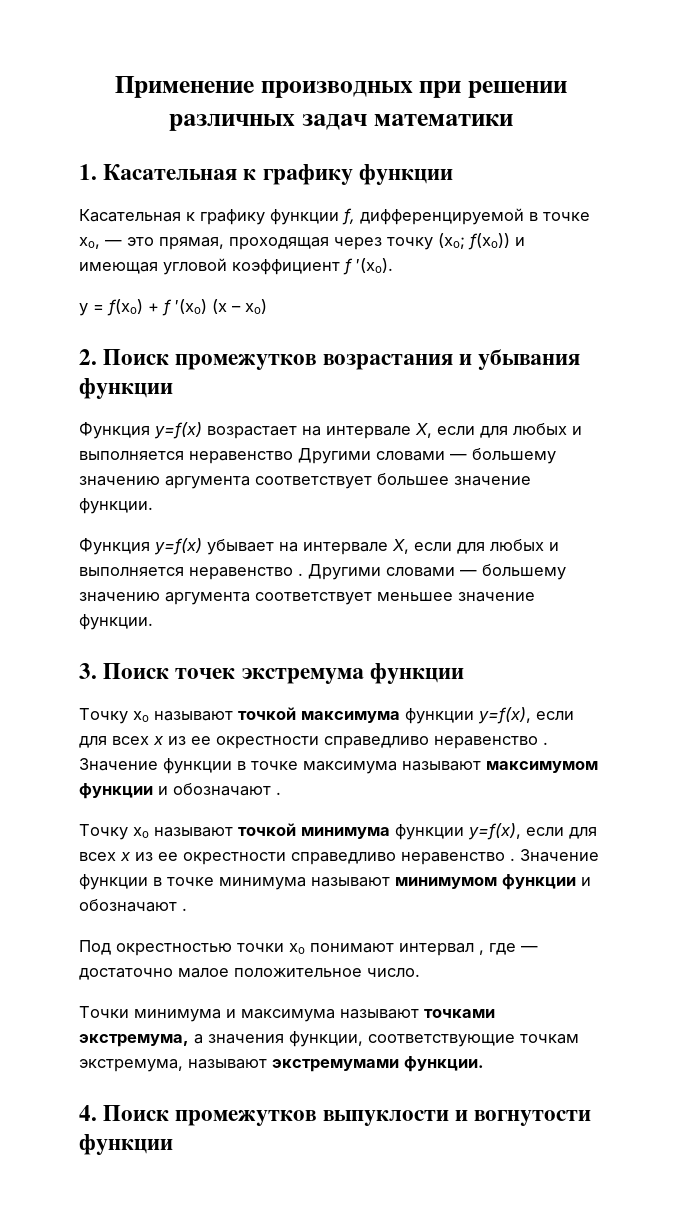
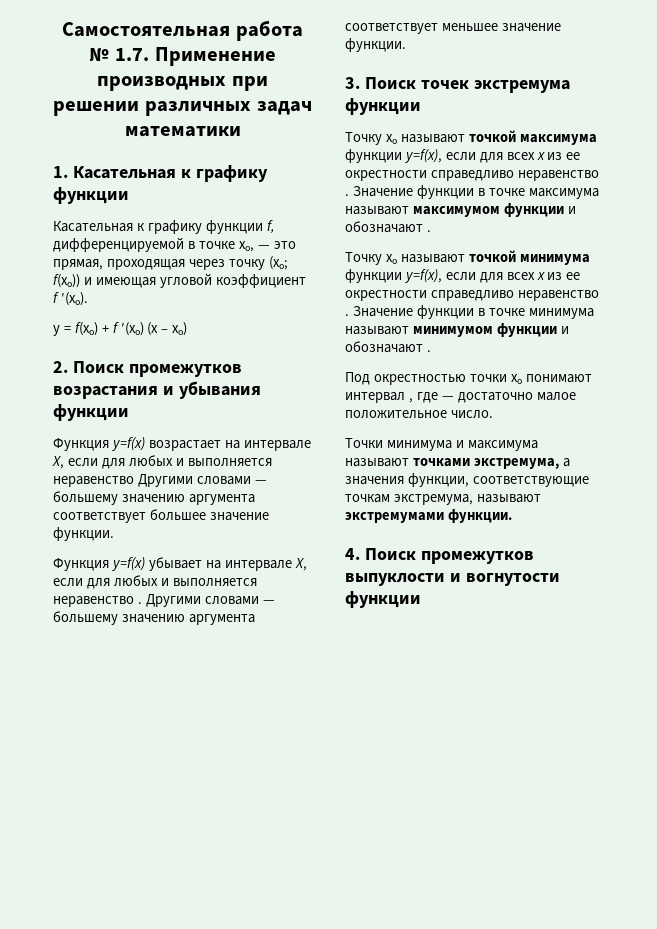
- Применение производных при решении различных задач математики
+ Самостоятельная работа № 1.7. Применение производных при решении различных задач математики

